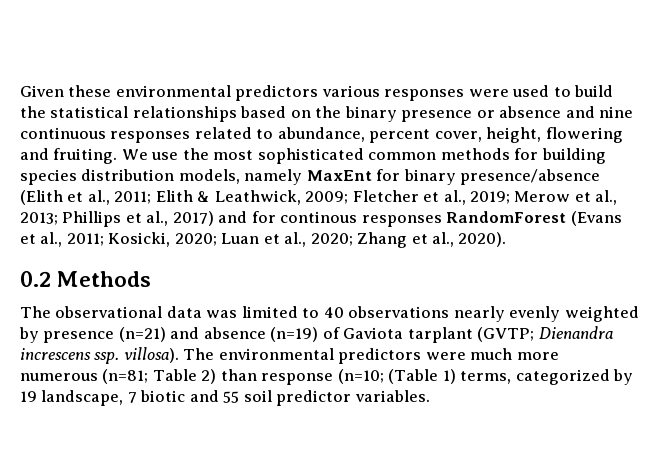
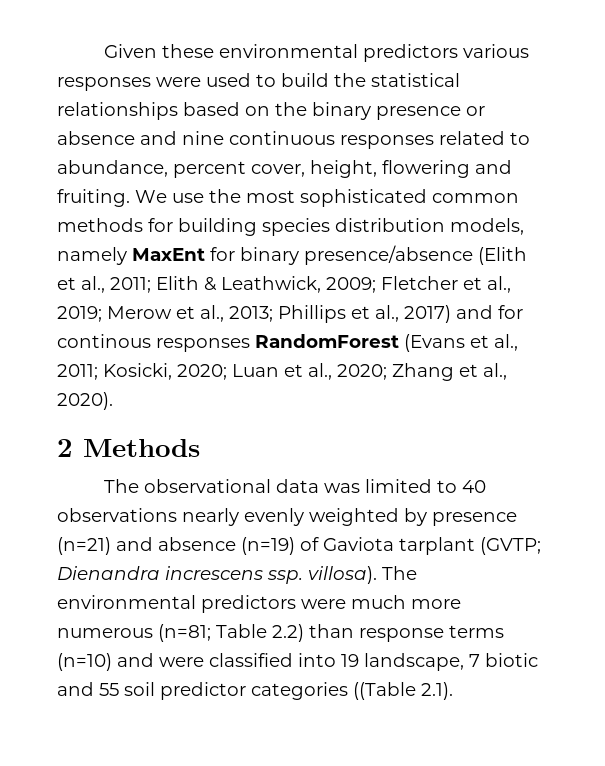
- 0.2 Methods
+ 2 Methods
- The environmental predictors were much more numerous (n=81; Table 2) than response (n=10; (Table 1) terms, categorized by 19 landscape, 7 biotic and 55 soil predictor variables.
+ The environmental predictors were much more numerous (n=81; Table 2.2) than response terms (n=10) and were classified into 19 landscape, 7 biotic and 55 soil predictor categories ((Table 2.1).

